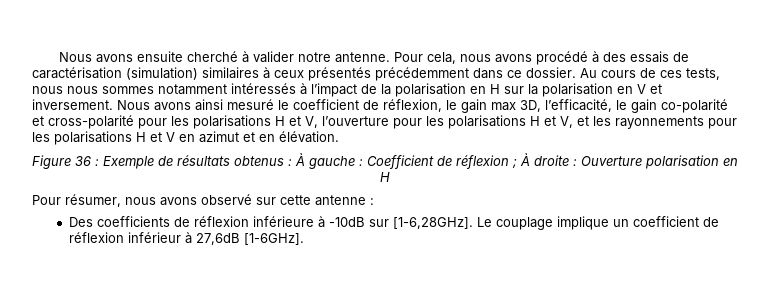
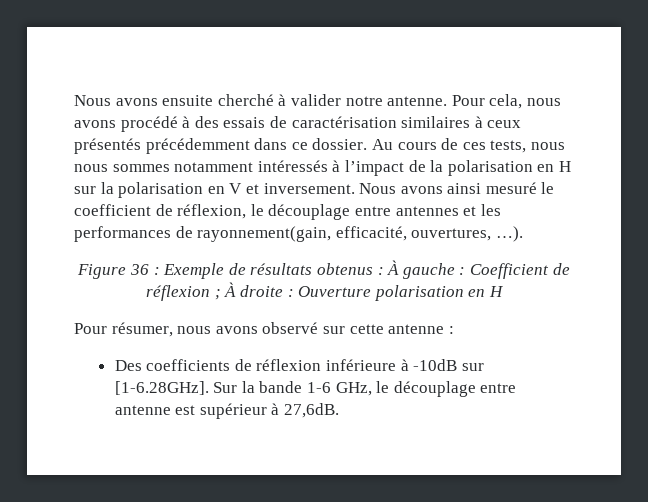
- Pour cela, nous avons procédé à des essais de caractérisation (simulation) similaires à ceux présentés précédemment dans ce dossier.
+ Pour cela, nous avons procédé à des essais de caractérisation similaires à ceux présentés précédemment dans ce dossier.
- Nous avons ainsi mesuré le coefficient de réflexion, le gain max 3D, l’efficacité, le gain co-polarité et cross-polarité pour les polarisations H et V, l’ouverture pour les polarisations H et V, et les rayonnements pour les polarisations H et V en azimut et en élévation.
+ Nous avons ainsi mesuré le coefficient de réflexion, le découplage entre antennes et les performances de rayonnement(gain, efficacité, ouvertures, …).
- Des coefficients de réflexion inférieure à -10dB sur [1-6,28GHz]. Le couplage implique un coefficient de réflexion inférieur à 27,6dB [1-6GHz].
+ Des coefficients de réflexion inférieure à -10dB sur [1-6.28GHz]. Sur la bande 1-6 GHz, le découplage entre antenne est supérieur à 27,6dB.

